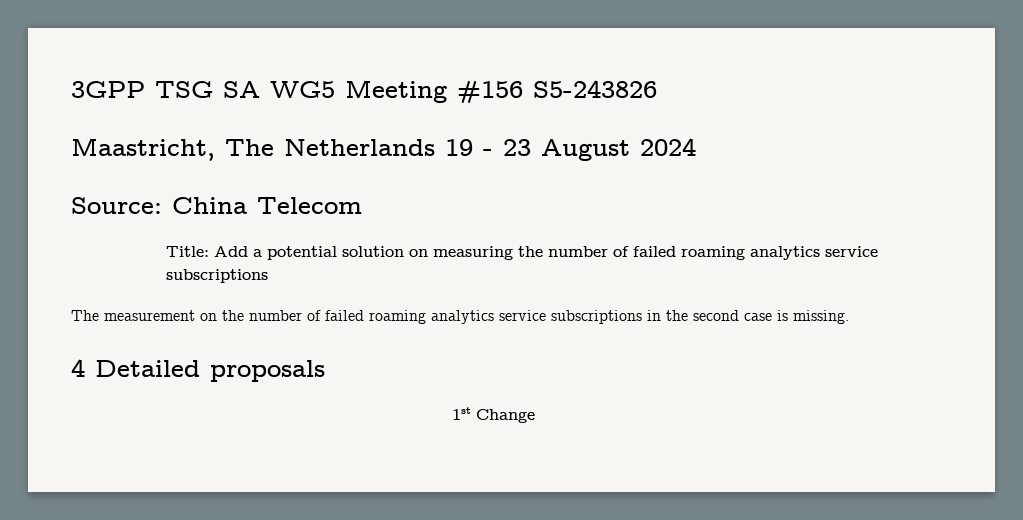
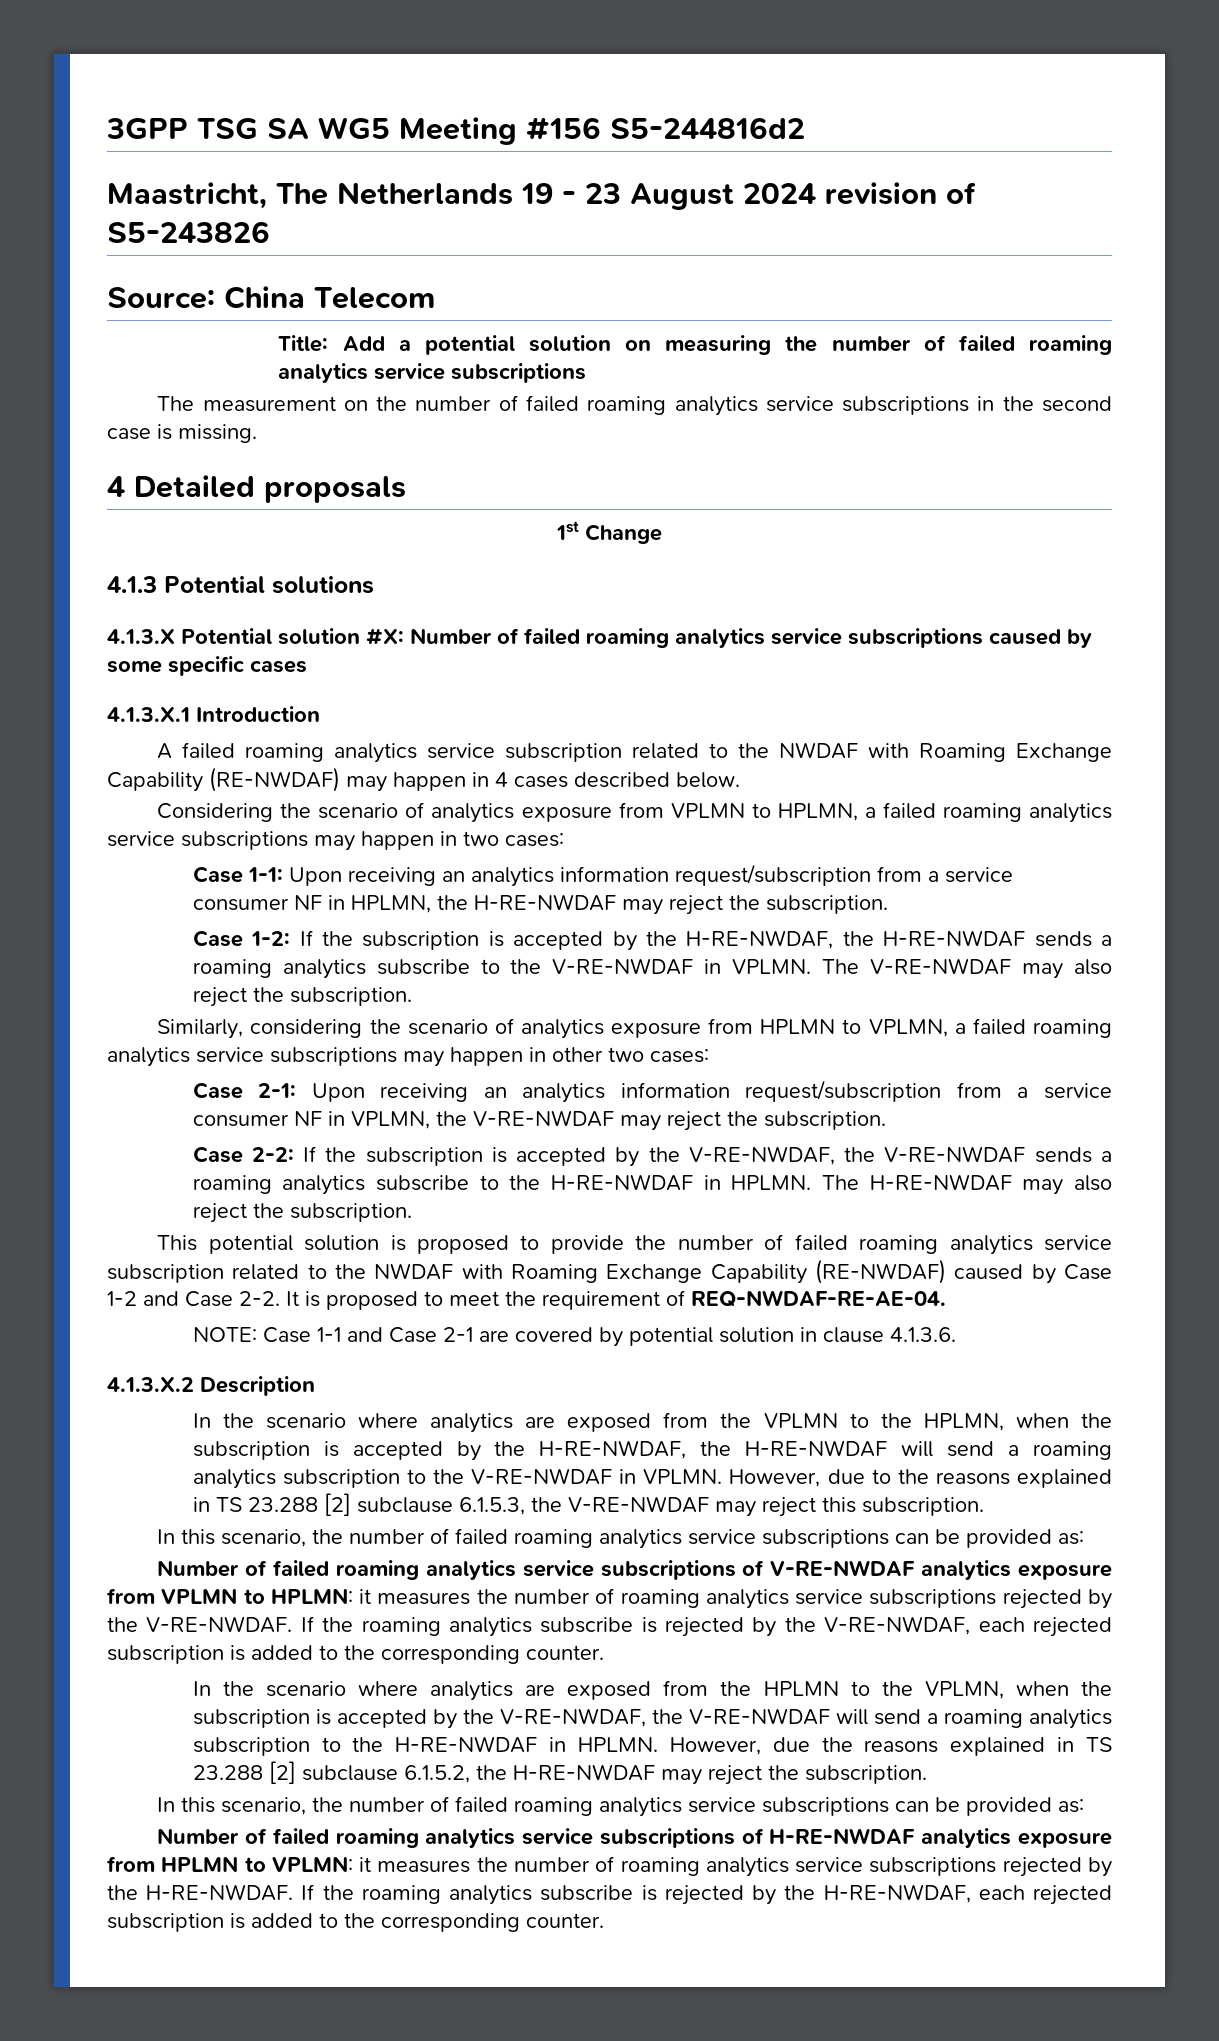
- 3GPP TSG SA WG5 Meeting #156 S5-243826
+ 3GPP TSG SA WG5 Meeting #156 S5-244816d2
- Maastricht, The Netherlands 19 - 23 August 2024
+ Maastricht, The Netherlands 19 - 23 August 2024 revision of S5-243826
+ 4.1.3 Potential solutions
+ 4.1.3.X Potential solution #X: Number of failed roaming analytics service subscriptions caused by some specific cases
+ 4.1.3.X.1 Introduction
+ A failed roaming analytics service subscription related to the NWDAF with Roaming Exchange Capability (RE-NWDAF) may happen in 4 cases described below.
+ Considering the scenario of analytics exposure from VPLMN to HPLMN, a failed roaming analytics service subscriptions may happen in two cases:
+ Case 1-1: Upon receiving an analytics information request/subscription from a service consumer NF in HPLMN, the H-RE-NWDAF may reject the subscription.
+ Case 1-2: If the subscription is accepted by the H-RE-NWDAF, the H-RE-NWDAF sends a roaming analytics subscribe to the V-RE-NWDAF in VPLMN. The V-RE-NWDAF may also reject the subscription.
+ Similarly, considering the scenario of analytics exposure from HPLMN to VPLMN, a failed roaming analytics service subscriptions may happen in other two cases:
+ Case 2-1: Upon receiving an analytics information request/subscription from a service consumer NF in VPLMN, the V-RE-NWDAF may reject the subscription.
+ Case 2-2: If the subscription is accepted by the V-RE-NWDAF, the V-RE-NWDAF sends a roaming analytics subscribe to the H-RE-NWDAF in HPLMN. The H-RE-NWDAF may also reject the subscription.
+ This potential solution is proposed to provide the number of failed roaming analytics service subscription related to the NWDAF with Roaming Exchange Capability (RE-NWDAF) caused by Case 1-2 and Case 2-2. It is proposed to meet the requirement of REQ-NWDAF-RE-AE-04.
+ NOTE: Case 1-1 and Case 2-1 are covered by potential solution in clause 4.1.3.6.
+ 4.1.3.X.2 Description
+ In the scenario where analytics are exposed from the VPLMN to the HPLMN, when the subscription is accepted by the H-RE-NWDAF, the H-RE-NWDAF will send a roaming analytics subscription to the V-RE-NWDAF in VPLMN. However, due to the reasons explained in TS 23.288 [2] subclause 6.1.5.3, the V-RE-NWDAF may reject this subscription.
+ In this scenario, the number of failed roaming analytics service subscriptions can be provided as:
+ Number of failed roaming analytics service subscriptions of V-RE-NWDAF analytics exposure from VPLMN to HPLMN: it measures the number of roaming analytics service subscriptions rejected by the V-RE-NWDAF. If the roaming analytics subscribe is rejected by the V-RE-NWDAF, each rejected subscription is added to the corresponding counter.
+ In the scenario where analytics are exposed from the HPLMN to the VPLMN, when the subscription is accepted by the V-RE-NWDAF, the V-RE-NWDAF will send a roaming analytics subscription to the H-RE-NWDAF in HPLMN. However, due the reasons explained in TS 23.288 [2] subclause 6.1.5.2, the H-RE-NWDAF may reject the subscription.
+ In this scenario, the number of failed roaming analytics service subscriptions can be provided as:
+ Number of failed roaming analytics service subscriptions of H-RE-NWDAF analytics exposure from HPLMN to VPLMN: it measures the number of roaming analytics service subscriptions rejected by the H-RE-NWDAF. If the roaming analytics subscribe is rejected by the H-RE-NWDAF, each rejected subscription is added to the corresponding counter.

